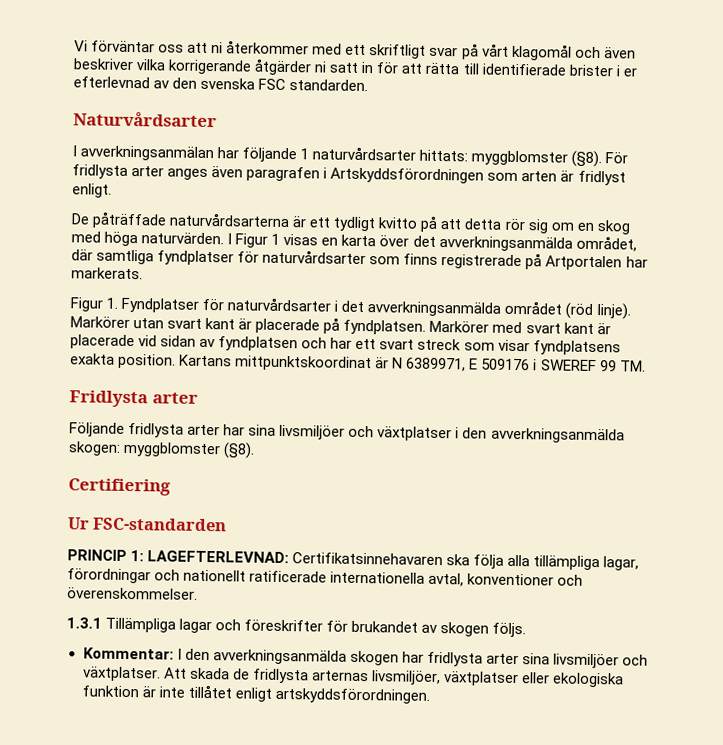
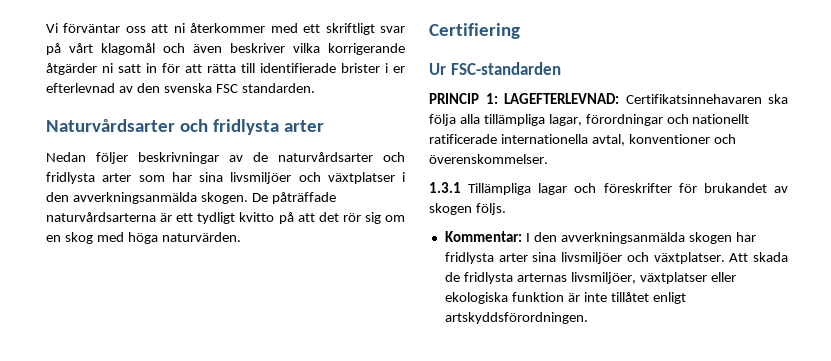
- Naturvårdsarter
- I avverkningsanmälan har följande 1 naturvårdsarter hittats: myggblomster (§8). För fridlysta arter anges även paragrafen i Artskyddsförordningen som arten är fridlyst enligt.
- De påträffade naturvårdsarterna är ett tydligt kvitto på att detta rör sig om en skog med höga naturvärden. I Figur 1 visas en karta över det avverkningsanmälda området, där samtliga fyndplatser för naturvårdsarter som finns registrerade på Artportalen har markerats.
- Figur 1. Fyndplatser för naturvårdsarter i det avverkningsanmälda området (röd linje). Markörer utan svart kant är placerade på fyndplatsen. Markörer med svart kant är placerade vid sidan av fyndplatsen och har ett svart streck som visar fyndplatsens exakta position. Kartans mittpunktskoordinat är N 6389971, E 509176 i SWEREF 99 TM.
- Fridlysta arter
- Följande fridlysta arter har sina livsmiljöer och växtplatser i den avverkningsanmälda skogen: myggblomster (§8).
+ Naturvårdsarter och fridlysta arter
+ Nedan följer beskrivningar av de naturvårdsarter och fridlysta arter som har sina livsmiljöer och växtplatser i den avverkningsanmälda skogen. De påträffade naturvårdsarterna är ett tydligt kvitto på att det rör sig om en skog med höga naturvärden.

